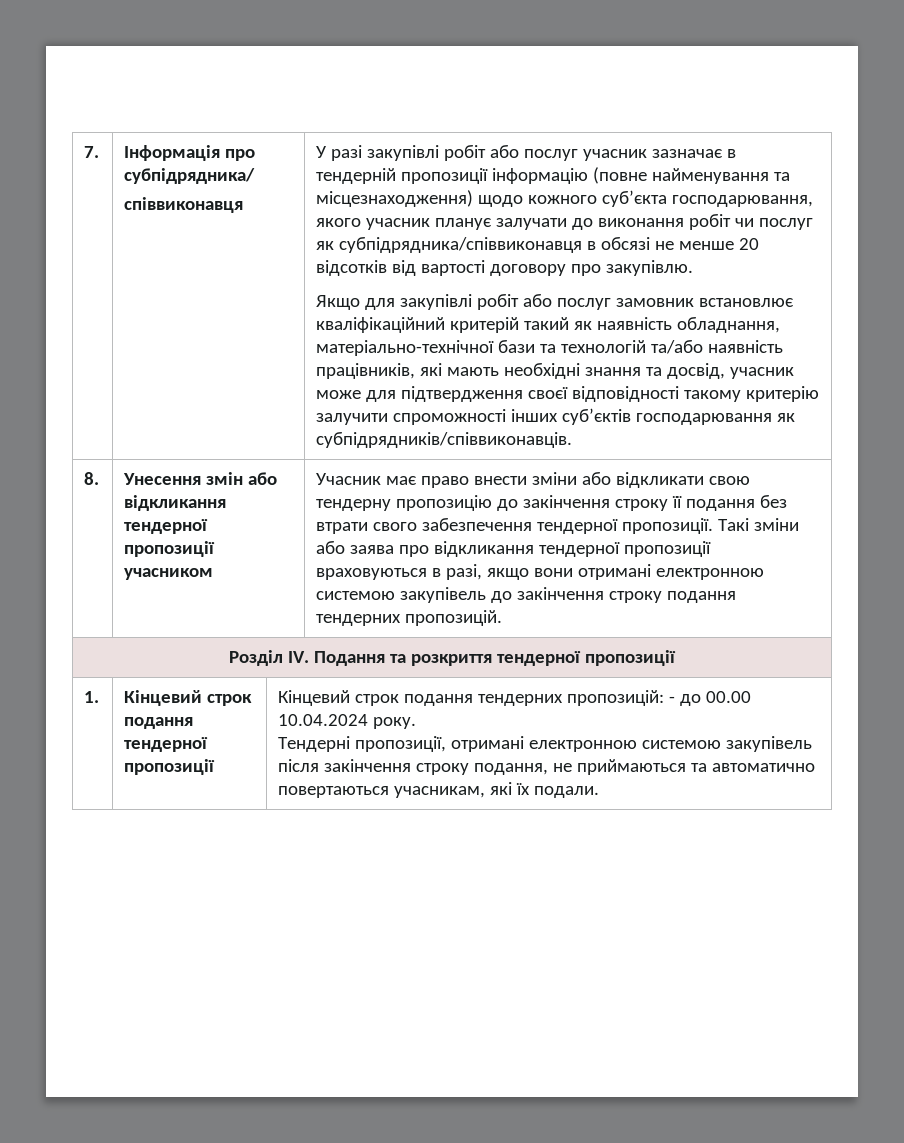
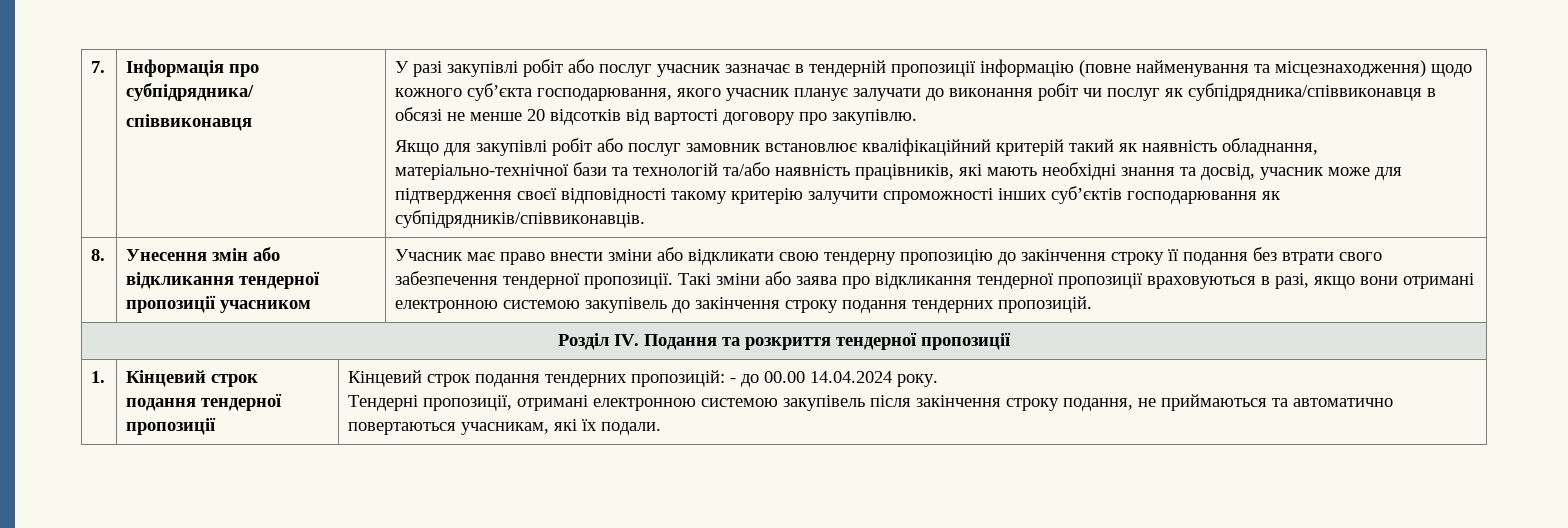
- 1. | Кінцевий строк подання тендерної пропозиції | Кінцевий строк подання тендерних пропозицій: - до 00.00 10.04.2024 року.
+ 1. | Кінцевий строк подання тендерної пропозиції | Кінцевий строк подання тендерних пропозицій: - до 00.00 14.04.2024 року.

